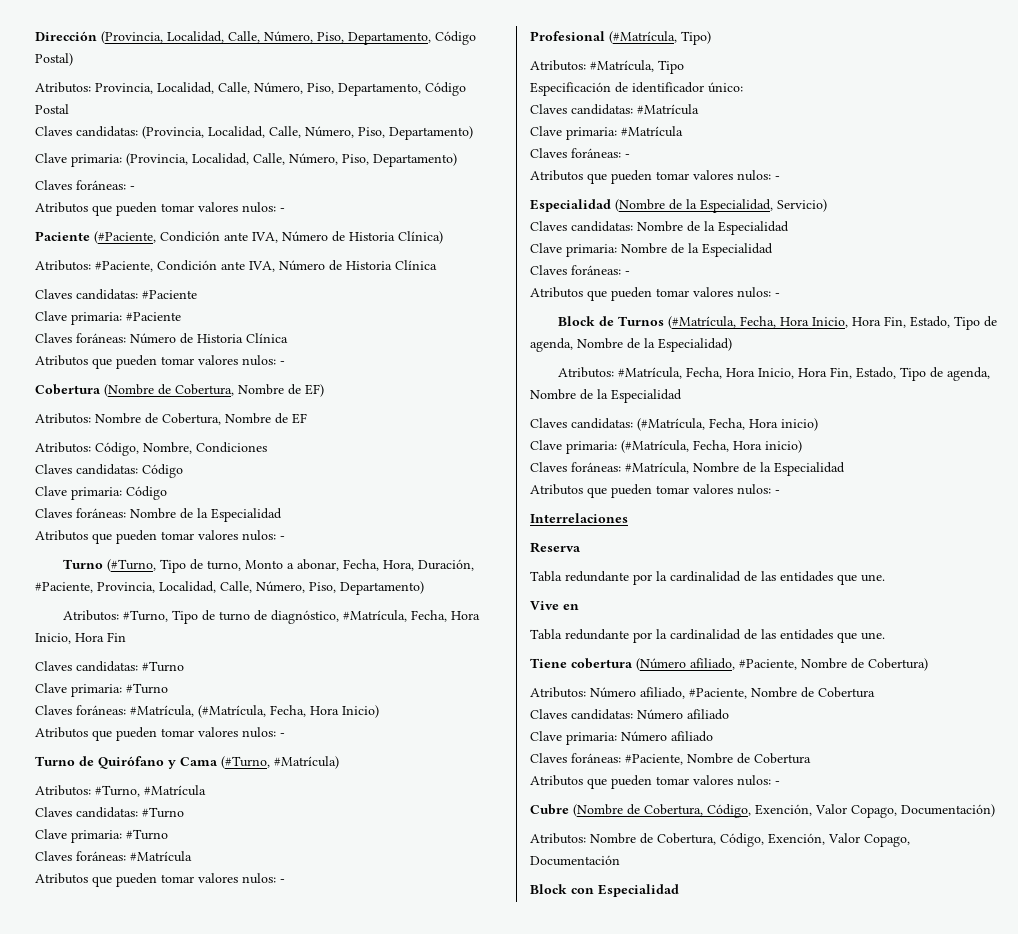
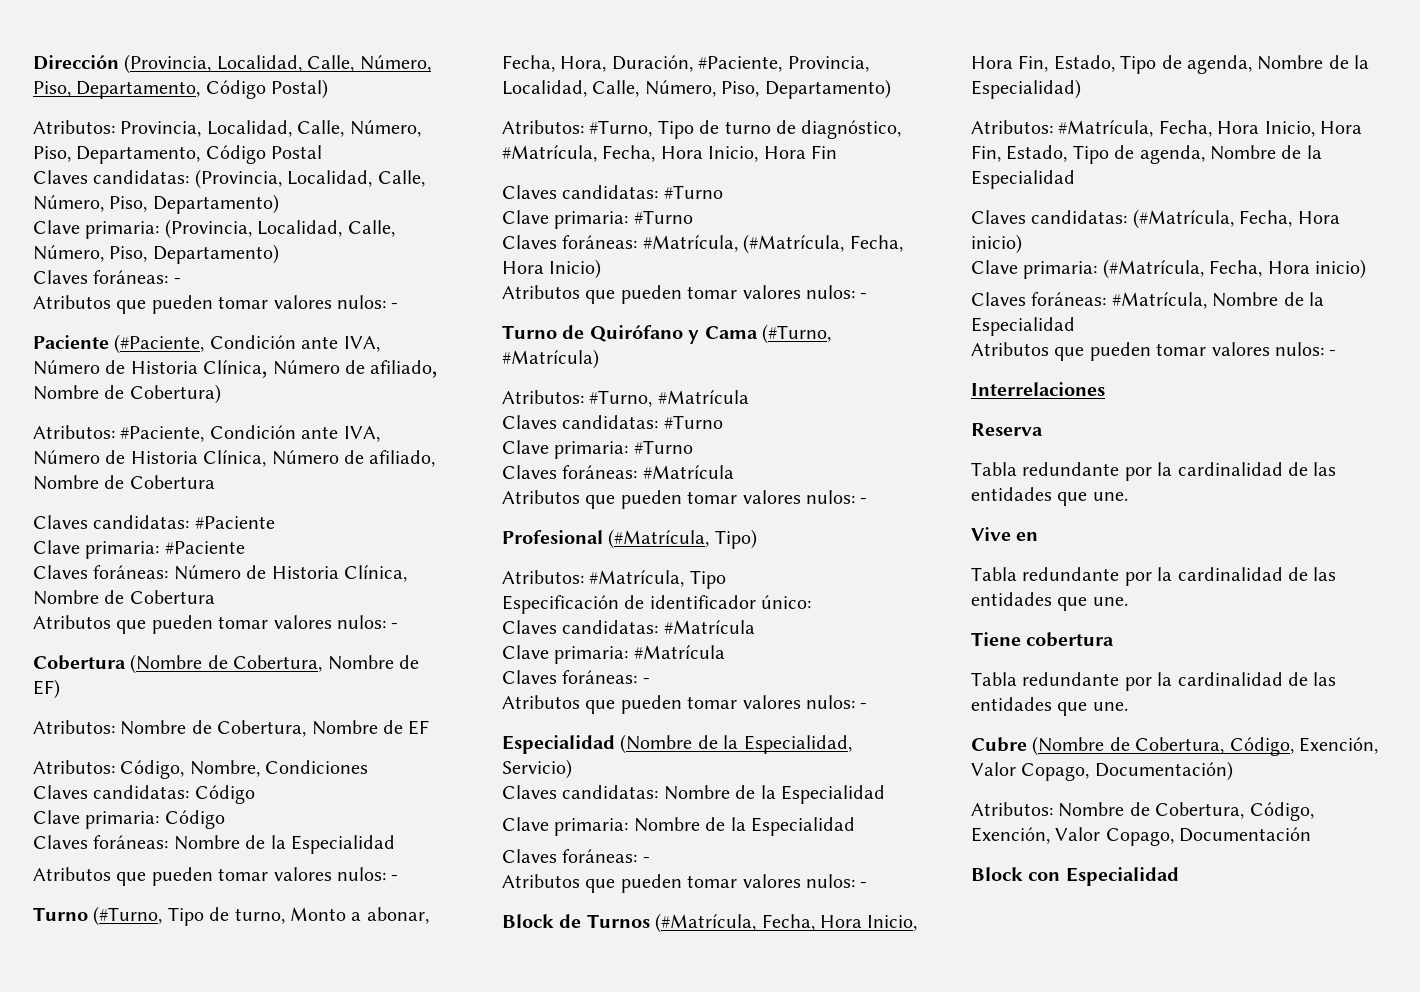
- Paciente (#Paciente, Condición ante IVA, Número de Historia Clínica)
+ Paciente (#Paciente, Condición ante IVA, Número de Historia Clínica, Número de afiliado, Nombre de Cobertura)
- Atributos: #Paciente, Condición ante IVA, Número de Historia Clínica
+ Atributos: #Paciente, Condición ante IVA, Número de Historia Clínica, Número de afiliado, Nombre de Cobertura
- Claves foráneas: Número de Historia Clínica
+ Claves foráneas: Número de Historia Clínica, Nombre de Cobertura
- Tiene cobertura (Número afiliado, #Paciente, Nombre de Cobertura)
- Atributos: Número afiliado, #Paciente, Nombre de Cobertura
- Claves candidatas: Número afiliado
- Clave primaria: Número afiliado
- Claves foráneas: #Paciente, Nombre de Cobertura
- Atributos que pueden tomar valores nulos: -
+ Tiene cobertura
+ Tabla redundante por la cardinalidad de las entidades que une.

